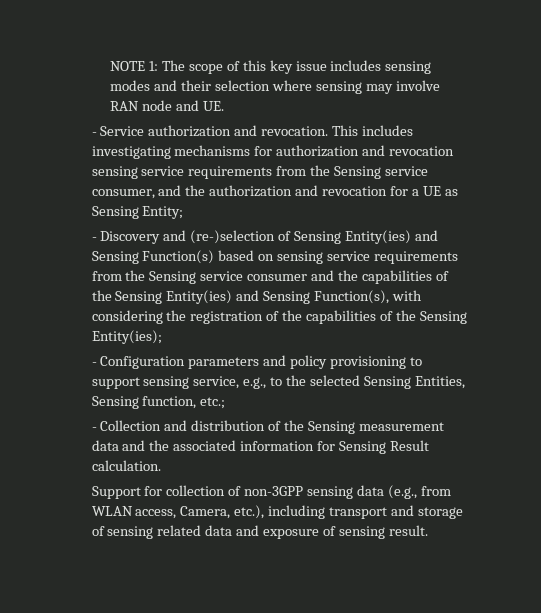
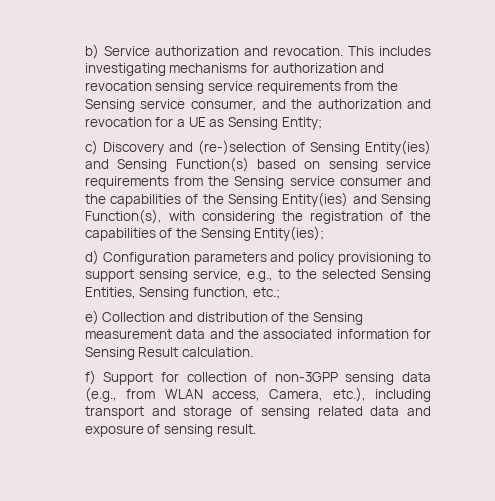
- NOTE 1: The scope of this key issue includes sensing modes and their selection where sensing may involve RAN node and UE.
- - Service authorization and revocation.
+ b) Service authorization and revocation.
- - Discovery and (re-)selection of Sensing Entity(ies) and Sensing Function(s) based on sensing service requirements from the Sensing service consumer and the capabilities of the Sensing Entity(ies) and Sensing Function(s), with considering the registration of the capabilities of the Sensing Entity(ies);
+ c) Discovery and (re-)selection of Sensing Entity(ies) and Sensing Function(s) based on sensing service requirements from the Sensing service consumer and the capabilities of the Sensing Entity(ies) and Sensing Function(s), with considering the registration of the capabilities of the Sensing Entity(ies);
- - Configuration parameters and policy provisioning to support sensing service, e.g., to the selected Sensing Entities, Sensing function, etc.;
+ d) Configuration parameters and policy provisioning to support sensing service, e.g., to the selected Sensing Entities, Sensing function, etc.;
- - Collection and distribution of the Sensing measurement data and the associated information for Sensing Result calculation.
+ e) Collection and distribution of the Sensing measurement data and the associated information for Sensing Result calculation.
- Support for collection of non-3GPP sensing data (e.g., from WLAN access, Camera, etc.), including transport and storage of sensing related data and exposure of sensing result.
+ f) Support for collection of non-3GPP sensing data (e.g., from WLAN access, Camera, etc.), including transport and storage of sensing related data and exposure of sensing result.

